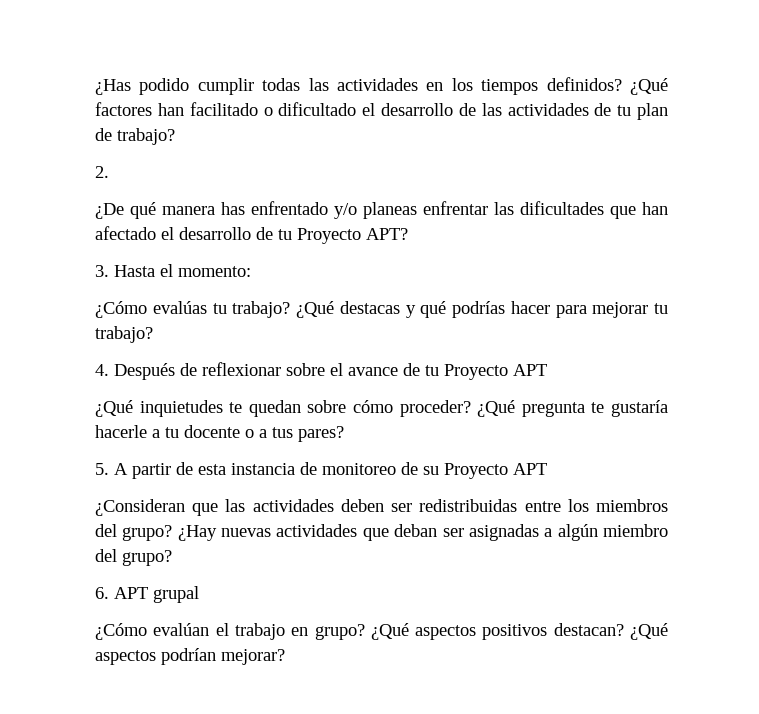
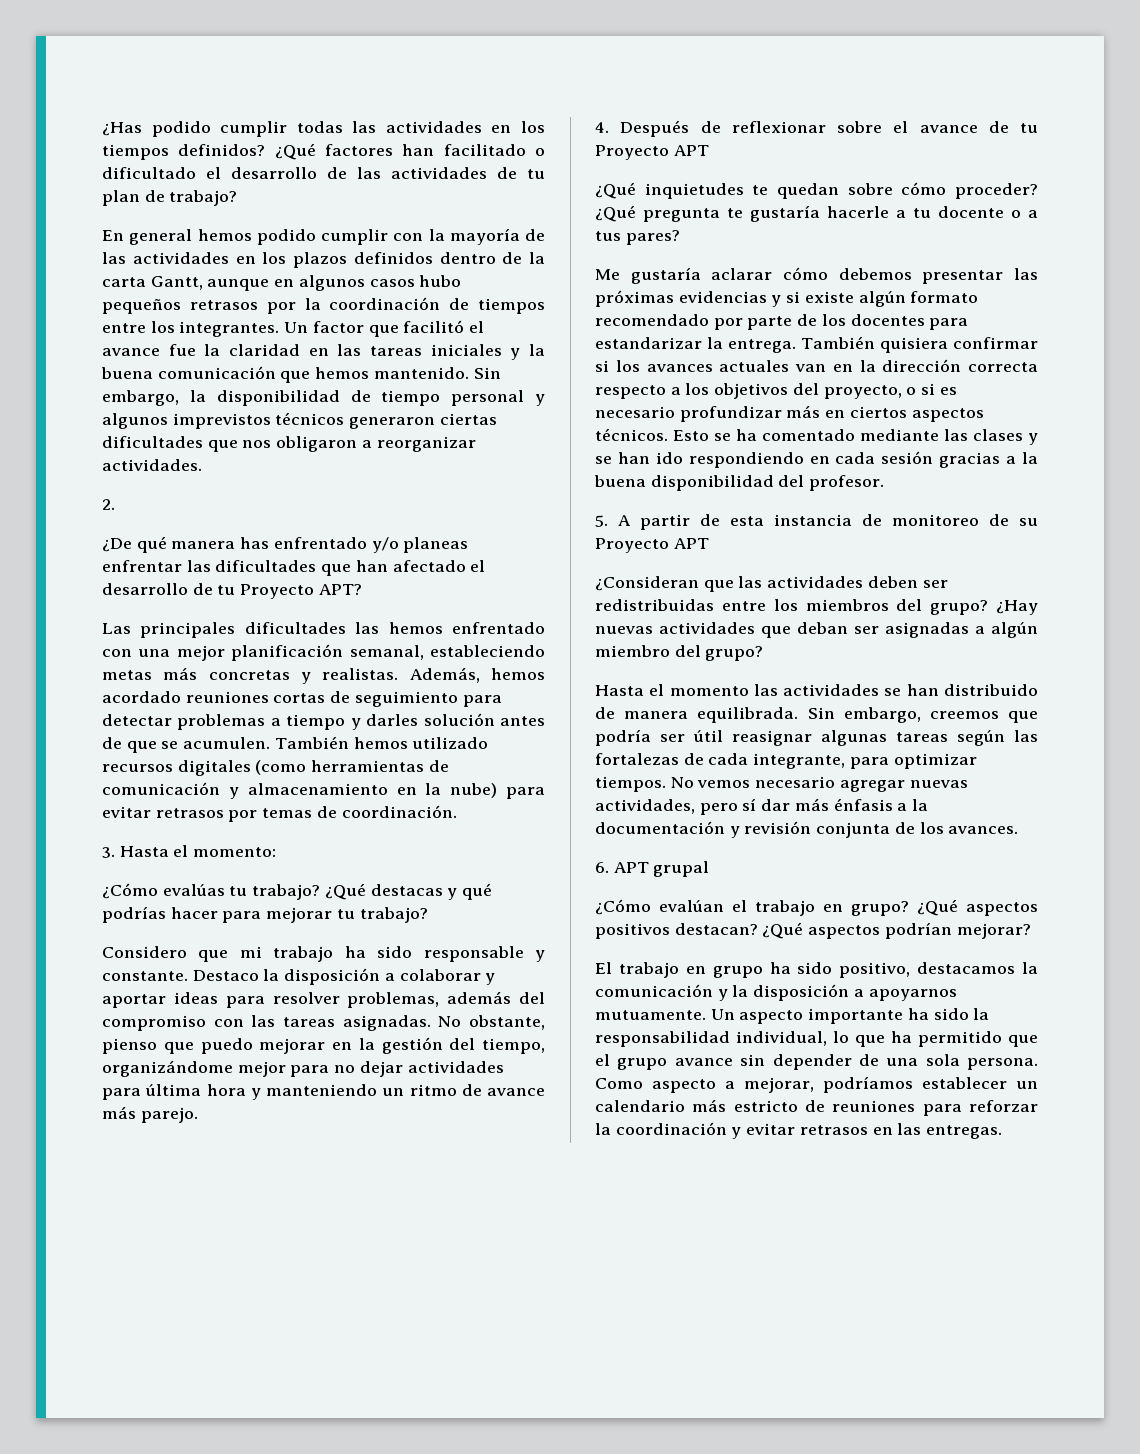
+ En general hemos podido cumplir con la mayoría de las actividades en los plazos definidos dentro de la carta Gantt, aunque en algunos casos hubo pequeños retrasos por la coordinación de tiempos entre los integrantes. Un factor que facilitó el avance fue la claridad en las tareas iniciales y la buena comunicación que hemos mantenido. Sin embargo, la disponibilidad de tiempo personal y algunos imprevistos técnicos generaron ciertas dificultades que nos obligaron a reorganizar actividades.
+ Las principales dificultades las hemos enfrentado con una mejor planificación semanal, estableciendo metas más concretas y realistas. Además, hemos acordado reuniones cortas de seguimiento para detectar problemas a tiempo y darles solución antes de que se acumulen. También hemos utilizado recursos digitales (como herramientas de comunicación y almacenamiento en la nube) para evitar retrasos por temas de coordinación.
+ Considero que mi trabajo ha sido responsable y constante. Destaco la disposición a colaborar y aportar ideas para resolver problemas, además del compromiso con las tareas asignadas. No obstante, pienso que puedo mejorar en la gestión del tiempo, organizándome mejor para no dejar actividades para última hora y manteniendo un ritmo de avance más parejo.
+ Me gustaría aclarar cómo debemos presentar las próximas evidencias y si existe algún formato recomendado por parte de los docentes para estandarizar la entrega. También quisiera confirmar si los avances actuales van en la dirección correcta respecto a los objetivos del proyecto, o si es necesario profundizar más en ciertos aspectos técnicos. Esto se ha comentado mediante las clases y se han ido respondiendo en cada sesión gracias a la buena disponibilidad del profesor.
+ Hasta el momento las actividades se han distribuido de manera equilibrada. Sin embargo, creemos que podría ser útil reasignar algunas tareas según las fortalezas de cada integrante, para optimizar tiempos. No vemos necesario agregar nuevas actividades, pero sí dar más énfasis a la documentación y revisión conjunta de los avances.
+ El trabajo en grupo ha sido positivo, destacamos la comunicación y la disposición a apoyarnos mutuamente. Un aspecto importante ha sido la responsabilidad individual, lo que ha permitido que el grupo avance sin depender de una sola persona. Como aspecto a mejorar, podríamos establecer un calendario más estricto de reuniones para reforzar la coordinación y evitar retrasos en las entregas.

